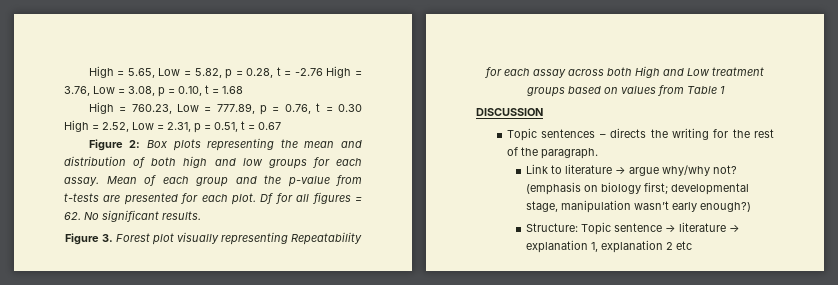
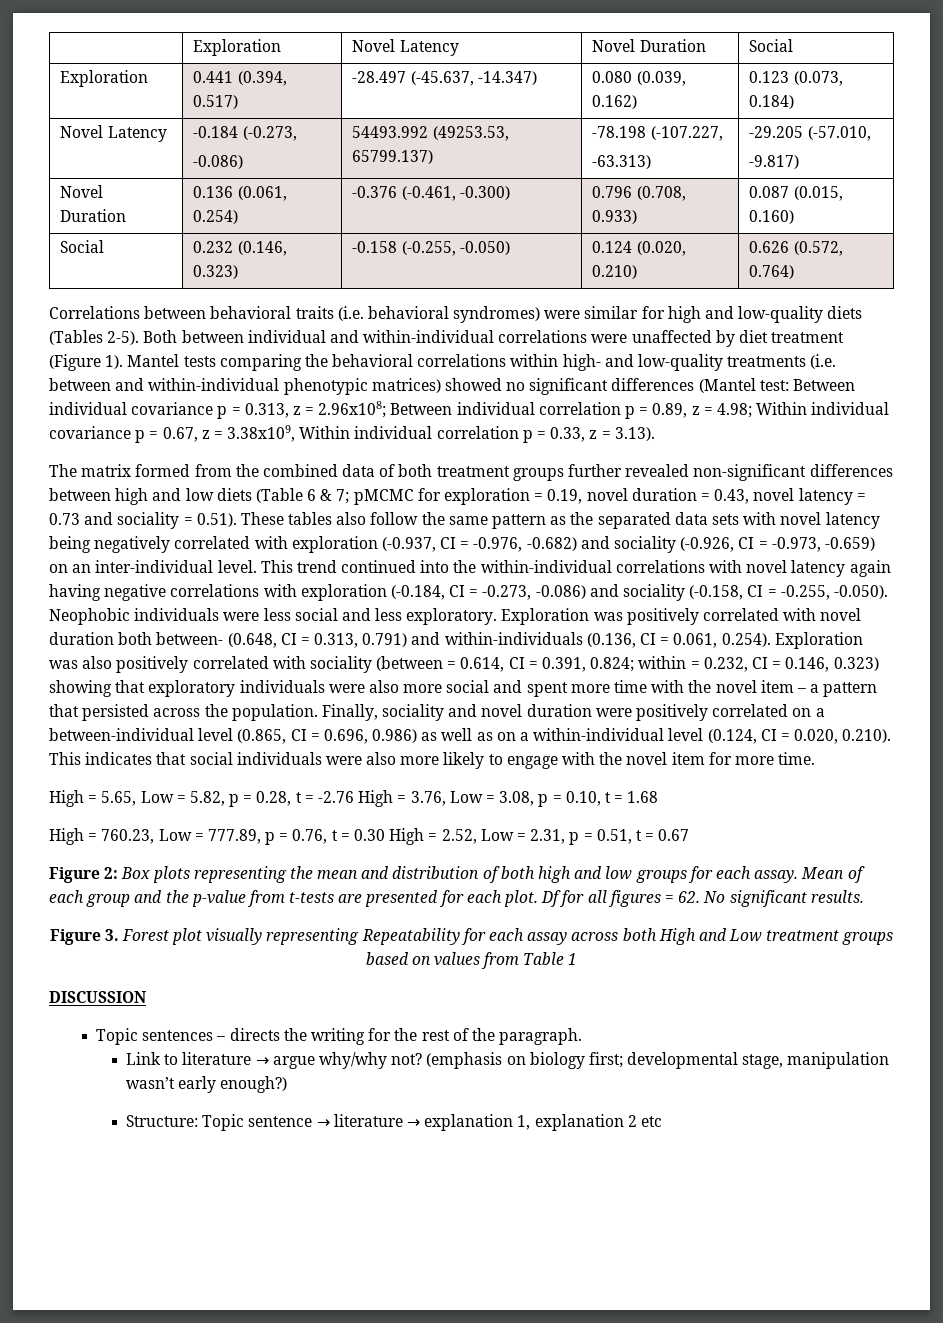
+ | Exploration | Novel Latency | Novel Duration | Social
+ Exploration | 0.441 (0.394, 0.517) | -28.497 (-45.637, -14.347) | 0.080 (0.039, 0.162) | 0.123 (0.073, 0.184)
+ Novel Latency | -0.184 (-0.273,
+ -0.086) | 54493.992 (49253.53, 65799.137) | -78.198 (-107.227,
+ -63.313) | -29.205 (-57.010,
+ -9.817)
+ Novel Duration | 0.136 (0.061, 0.254) | -0.376 (-0.461, -0.300) | 0.796 (0.708, 0.933) | 0.087 (0.015, 0.160)
+ Social | 0.232 (0.146, 0.323) | -0.158 (-0.255, -0.050) | 0.124 (0.020, 0.210) | 0.626 (0.572, 0.764)
+ Correlations between behavioral traits (i.e. behavioral syndromes) were similar for high and low-quality diets (Tables 2-5). Both between individual and within-individual correlations were unaffected by diet treatment (Figure 1). Mantel tests comparing the behavioral correlations within high- and low-quality treatments (i.e. between and within-individual phenotypic matrices) showed no significant differences (Mantel test: Between individual covariance p = 0.313, z = 2.96x108; Between individual correlation p = 0.89, z = 4.98; Within individual covariance p = 0.67, z = 3.38x109, Within individual correlation p = 0.33, z = 3.13).
+ The matrix formed from the combined data of both treatment groups further revealed non-significant differences between high and low diets (Table 6 & 7; pMCMC for exploration = 0.19, novel duration = 0.43, novel latency = 0.73 and sociality = 0.51). These tables also follow the same pattern as the separated data sets with novel latency being negatively correlated with exploration (-0.937, CI = -0.976, -0.682) and sociality (-0.926, CI = -0.973, -0.659) on an inter-individual level. This trend continued into the within-individual correlations with novel latency again having negative correlations with exploration (-0.184, CI = -0.273, -0.086) and sociality (-0.158, CI = -0.255, -0.050). Neophobic individuals were less social and less exploratory. Exploration was positively correlated with novel duration both between- (0.648, CI = 0.313, 0.791) and within-individuals (0.136, CI = 0.061, 0.254). Exploration was also positively correlated with sociality (between = 0.614, CI = 0.391, 0.824; within = 0.232, CI = 0.146, 0.323) showing that exploratory individuals were also more social and spent more time with the novel item – a pattern that persisted across the population. Finally, sociality and novel duration were positively correlated on a between-individual level (0.865, CI = 0.696, 0.986) as well as on a within-individual level (0.124, CI = 0.020, 0.210). This indicates that social individuals were also more likely to engage with the novel item for more time.

